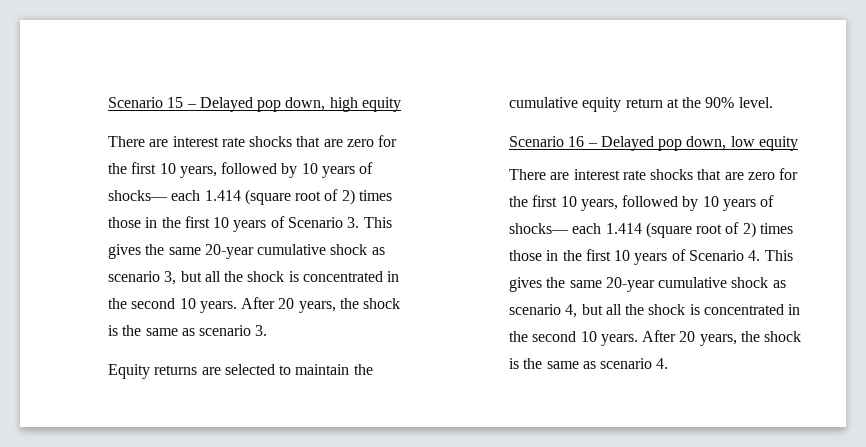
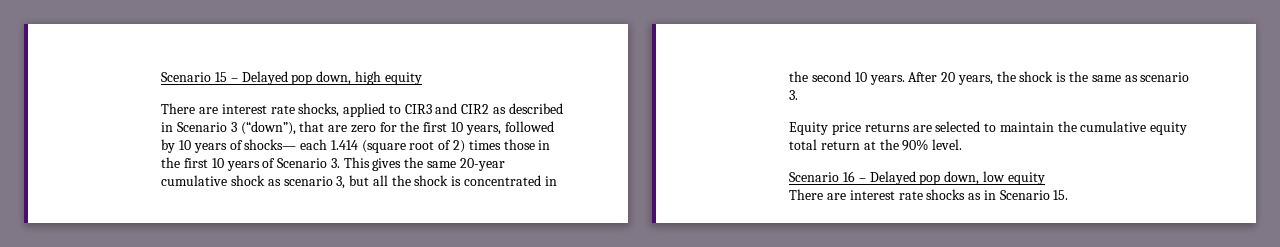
- There are interest rate shocks that are zero for the first 10 years, followed by 10 years of shocks— each 1.414 (square root of 2) times those in the first 10 years of Scenario 3. This gives the same 20-year cumulative shock as scenario 3, but all the shock is concentrated in the second 10 years.
+ There are interest rate shocks, applied to CIR3 and CIR2 as described in Scenario 3 (“down”), that are zero for the first 10 years, followed by 10 years of shocks— each 1.414 (square root of 2) times those in the first 10 years of Scenario 3. This gives the same 20-year cumulative shock as scenario 3, but all the shock is concentrated in the second 10 years.
- Equity returns are selected to maintain the cumulative equity return at the 90% level.
+ Equity price returns are selected to maintain the cumulative equity total return at the 90% level.
- There are interest rate shocks that are zero for the first 10 years, followed by 10 years of shocks— each 1.414 (square root of 2) times those in the first 10 years of Scenario 4. This gives the same 20-year cumulative shock as scenario 4, but all the shock is concentrated in the second 10 years. After 20 years, the shock is the same as scenario 4.
+ There are interest rate shocks as in Scenario 15.

